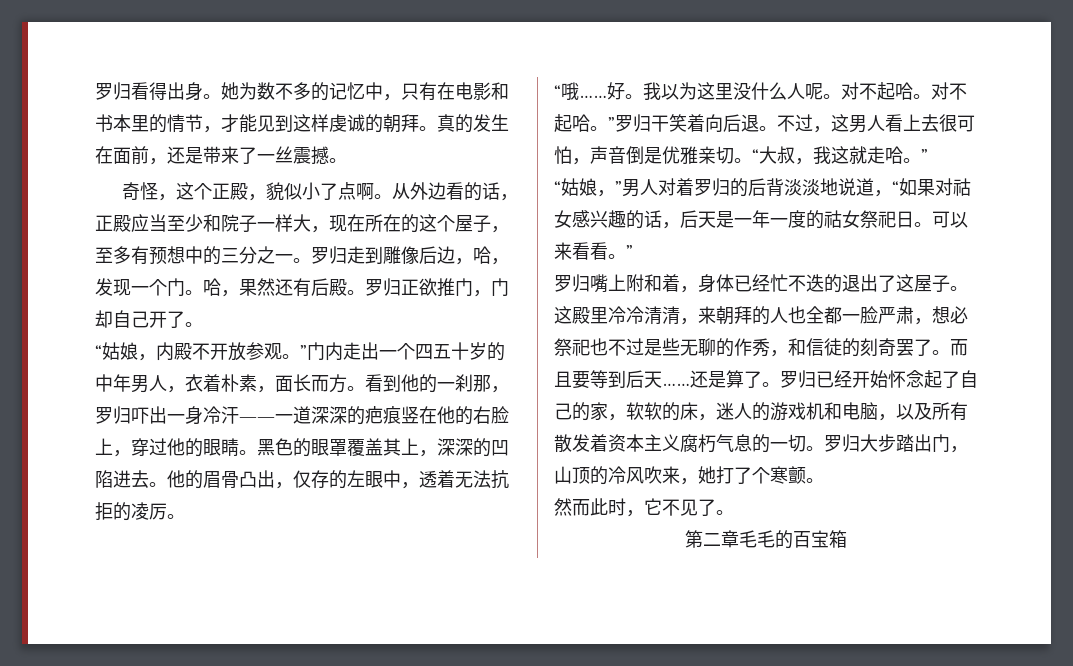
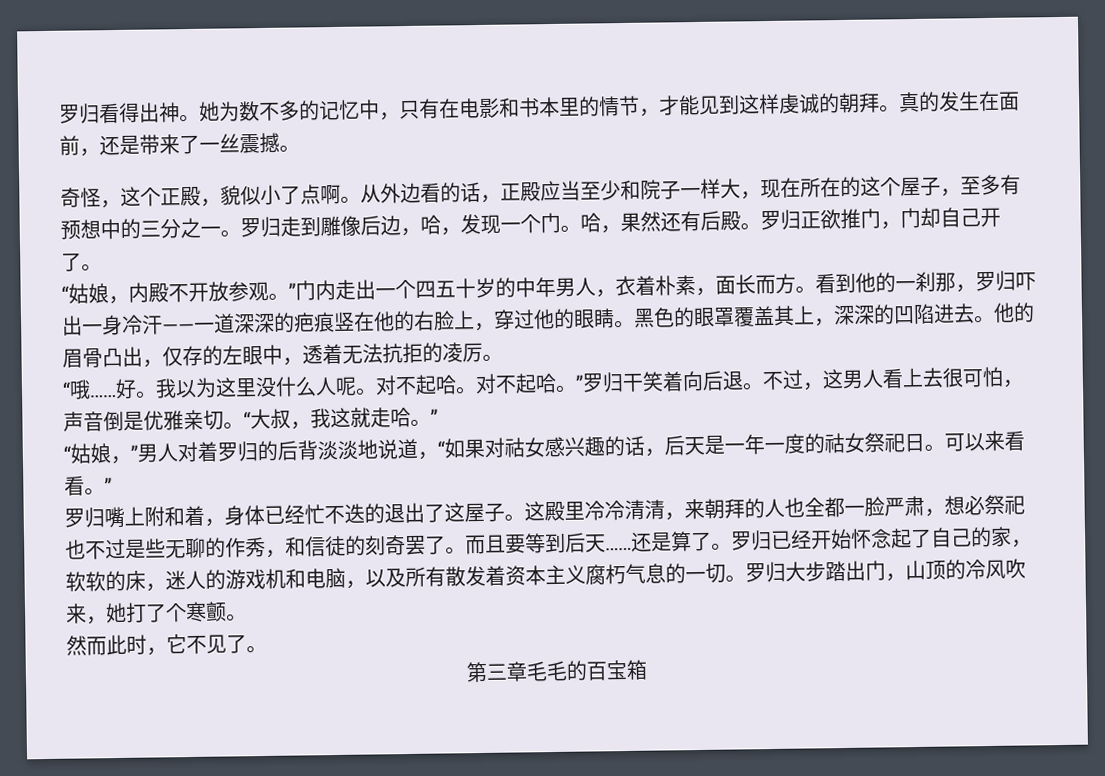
- 罗归看得出身。
+ 罗归看得出神。
- 第二章毛毛的百宝箱
+ 第三章毛毛的百宝箱

